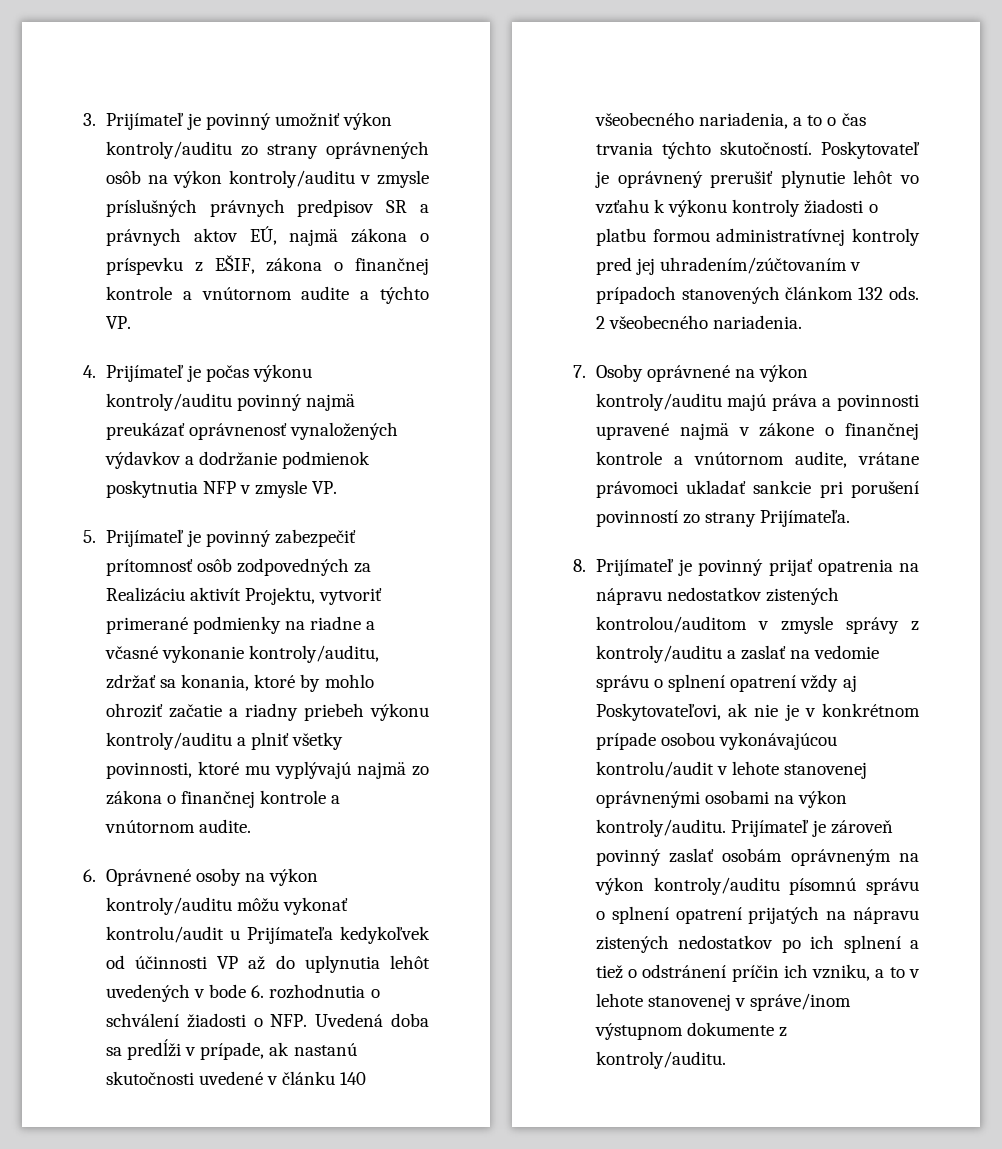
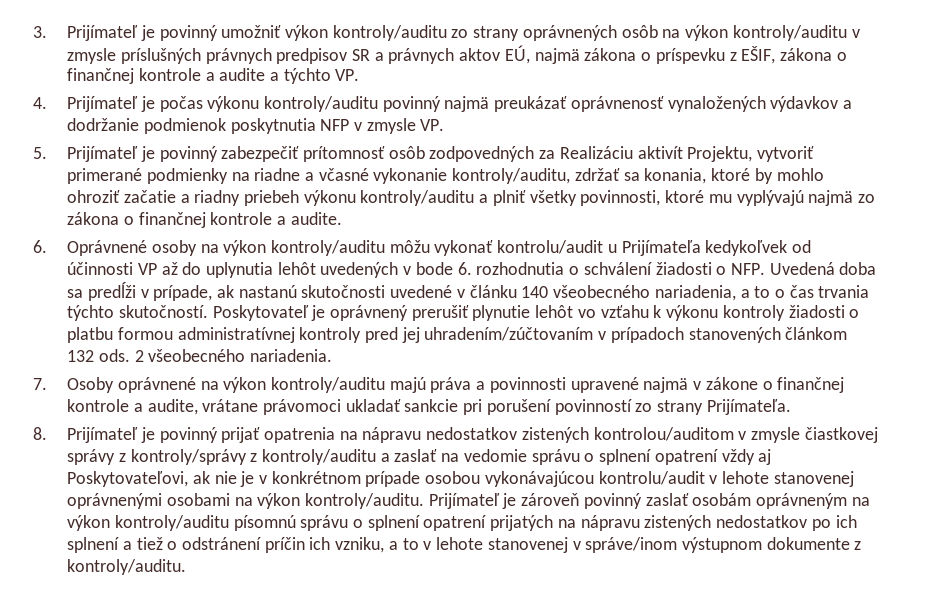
- 3. Prijímateľ je povinný umožniť výkon kontroly/auditu zo strany oprávnených osôb na výkon kontroly/auditu v zmysle príslušných právnych predpisov SR a právnych aktov EÚ, najmä zákona o príspevku z EŠIF, zákona o finančnej kontrole a vnútornom audite a týchto VP.
+ 3. Prijímateľ je povinný umožniť výkon kontroly/auditu zo strany oprávnených osôb na výkon kontroly/auditu v zmysle príslušných právnych predpisov SR a právnych aktov EÚ, najmä zákona o príspevku z EŠIF, zákona o finančnej kontrole a audite a týchto VP.
- 5. Prijímateľ je povinný zabezpečiť prítomnosť osôb zodpovedných za Realizáciu aktivít Projektu, vytvoriť primerané podmienky na riadne a včasné vykonanie kontroly/auditu, zdržať sa konania, ktoré by mohlo ohroziť začatie a riadny priebeh výkonu kontroly/auditu a plniť všetky povinnosti, ktoré mu vyplývajú najmä zo zákona o finančnej kontrole a vnútornom audite.
+ 5. Prijímateľ je povinný zabezpečiť prítomnosť osôb zodpovedných za Realizáciu aktivít Projektu, vytvoriť primerané podmienky na riadne a včasné vykonanie kontroly/auditu, zdržať sa konania, ktoré by mohlo ohroziť začatie a riadny priebeh výkonu kontroly/auditu a plniť všetky povinnosti, ktoré mu vyplývajú najmä zo zákona o finančnej kontrole a audite.
- 7. Osoby oprávnené na výkon kontroly/auditu majú práva a povinnosti upravené najmä v zákone o finančnej kontrole a vnútornom audite, vrátane právomoci ukladať sankcie pri porušení povinností zo strany Prijímateľa.
+ 7. Osoby oprávnené na výkon kontroly/auditu majú práva a povinnosti upravené najmä v zákone o finančnej kontrole a audite, vrátane právomoci ukladať sankcie pri porušení povinností zo strany Prijímateľa.
- 8. Prijímateľ je povinný prijať opatrenia na nápravu nedostatkov zistených kontrolou/auditom v zmysle správy z kontroly/auditu a zaslať na vedomie správu o splnení opatrení vždy aj Poskytovateľovi, ak nie je v konkrétnom prípade osobou vykonávajúcou kontrolu/audit v lehote stanovenej oprávnenými osobami na výkon kontroly/auditu.
+ 8. Prijímateľ je povinný prijať opatrenia na nápravu nedostatkov zistených kontrolou/auditom v zmysle čiastkovej správy z kontroly/správy z kontroly/auditu a zaslať na vedomie správu o splnení opatrení vždy aj Poskytovateľovi, ak nie je v konkrétnom prípade osobou vykonávajúcou kontrolu/audit v lehote stanovenej oprávnenými osobami na výkon kontroly/auditu.

